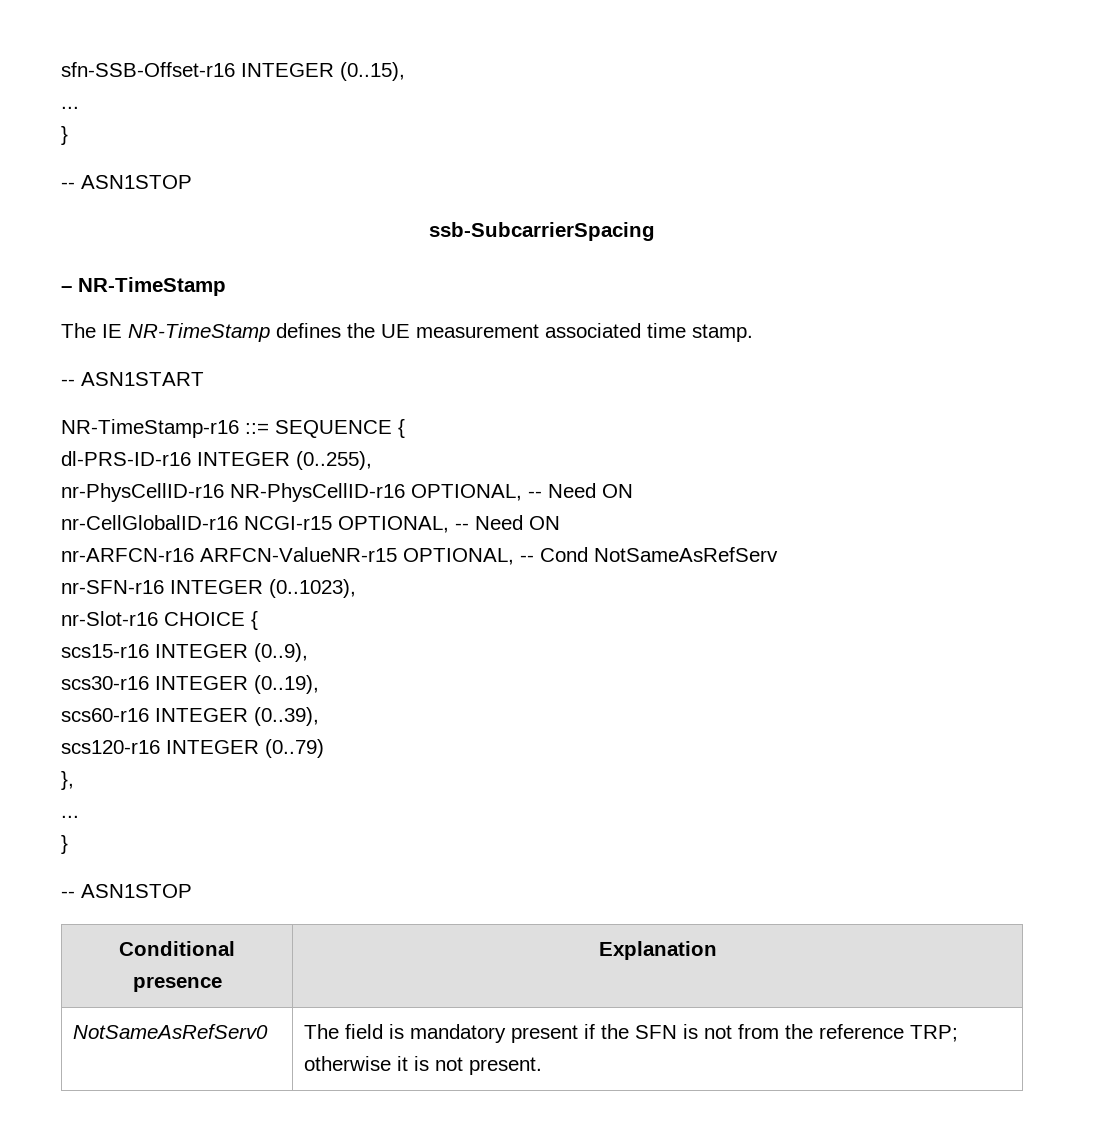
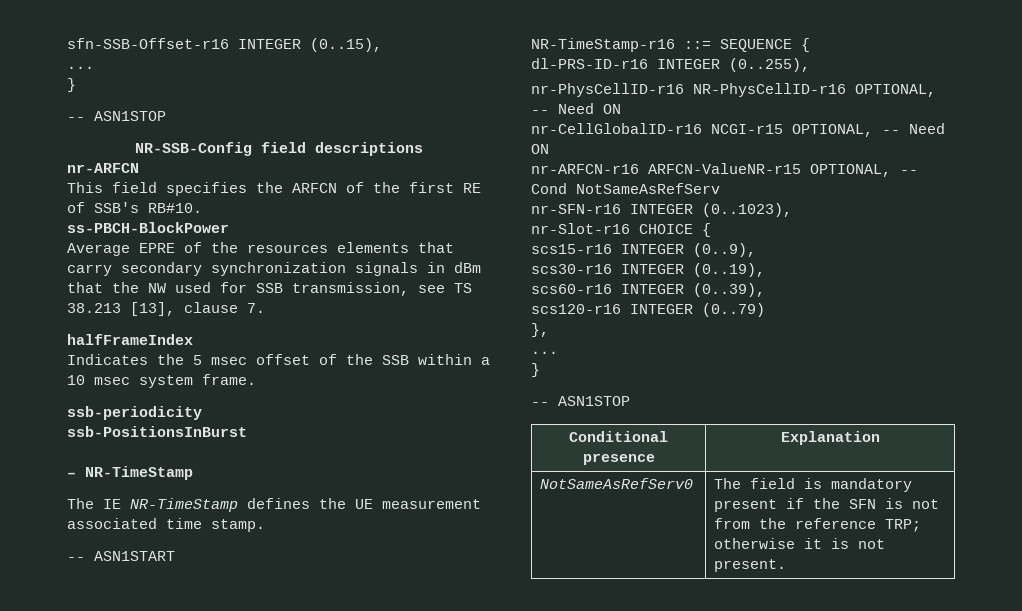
- ssb-SubcarrierSpacing
+ NR-SSB-Config field descriptions
+ nr-ARFCN
+ This field specifies the ARFCN of the first RE of SSB's RB#10.
+ ss-PBCH-BlockPower
+ Average EPRE of the resources elements that carry secondary synchronization signals in dBm that the NW used for SSB transmission, see TS 38.213 [13], clause 7.
+ halfFrameIndex
+ Indicates the 5 msec offset of the SSB within a 10 msec system frame.
+ ssb-periodicity
+ ssb-PositionsInBurst

